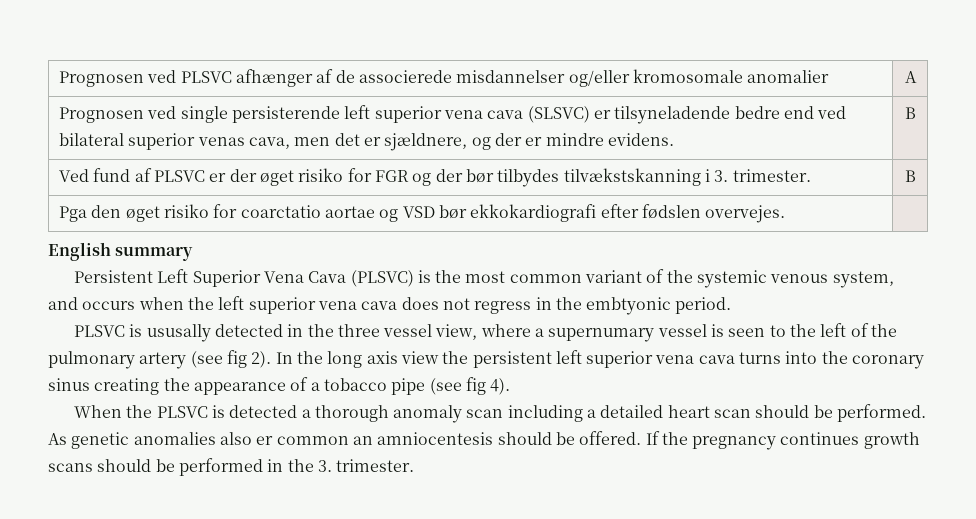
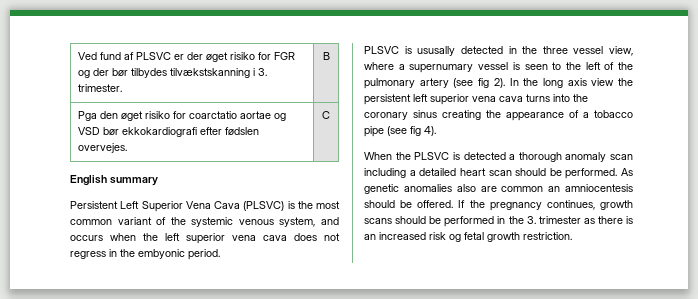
- Prognosen ved PLSVC afhænger af de associerede misdannelser og/eller kromosomale anomalier | A
- Prognosen ved single persisterende left superior vena cava (SLSVC) er tilsyneladende bedre end ved bilateral superior venas cava, men det er sjældnere, og der er mindre evidens. | B
- Pga den øget risiko for coarctatio aortae og VSD bør ekkokardiografi efter fødslen overvejes. |
+ Pga den øget risiko for coarctatio aortae og VSD bør ekkokardiografi efter fødslen overvejes. | C
- Persistent Left Superior Vena Cava (PLSVC) is the most common variant of the systemic venous system, and occurs when the left superior vena cava does not regress in the embtyonic period.
+ Persistent Left Superior Vena Cava (PLSVC) is the most common variant of the systemic venous system, and occurs when the left superior vena cava does not regress in the embyonic period.
- As genetic anomalies also er common an amniocentesis should be offered.
+ As genetic anomalies also are common an amniocentesis should be offered.
- If the pregnancy continues growth scans should be performed in the 3. trimester.
+ If the pregnancy continues, growth scans should be performed in the 3. trimester as there is an increased risk og fetal growth restriction.

